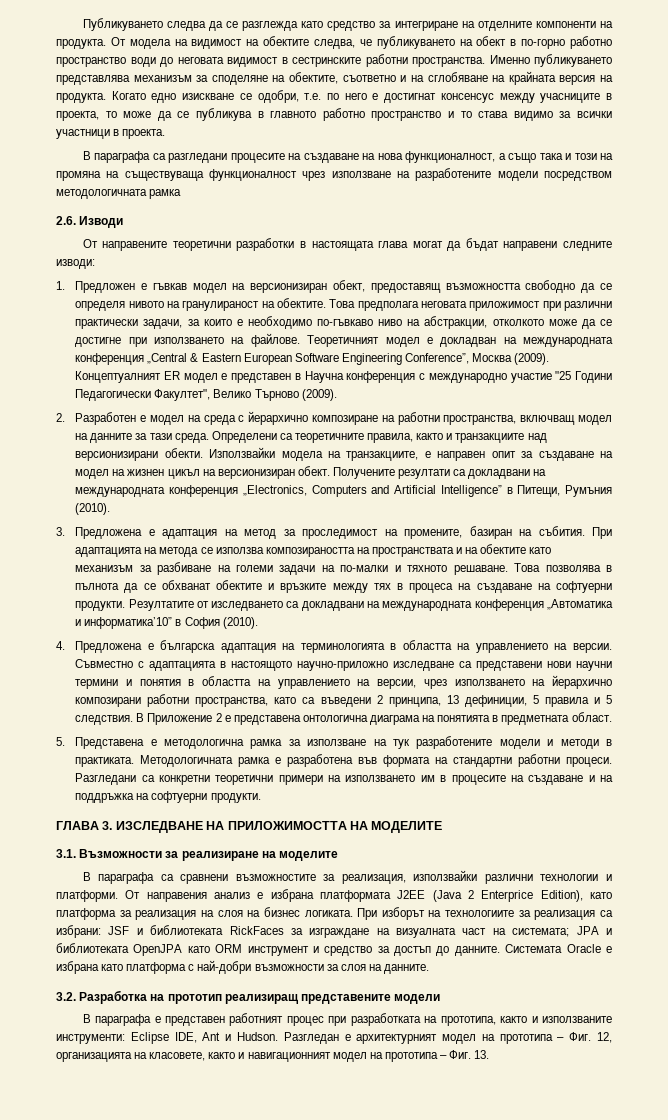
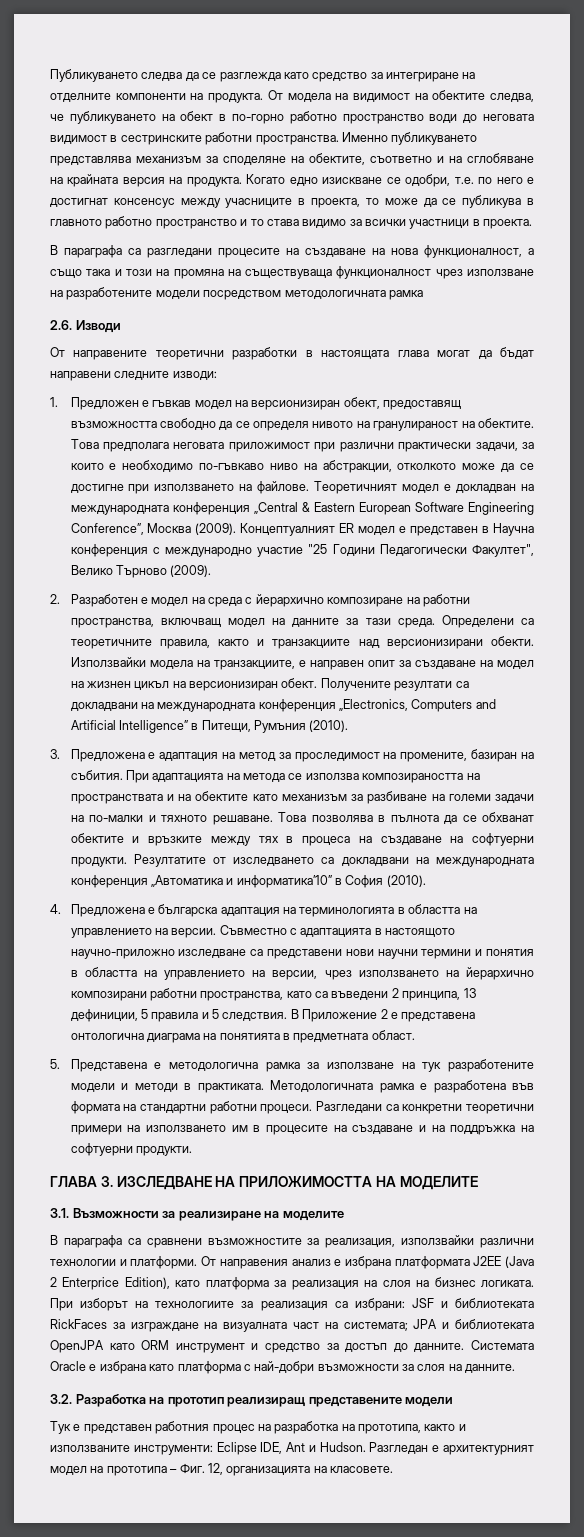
- В параграфа е представен работният процес при разработката на прототипа, както и използваните инструменти: Eclipse IDE, Ant и Hudson.
+ Тук е представен работния процес на разработка на прототипа, както и използваните инструменти: Eclipse IDE, Ant и Hudson.
- Разгледан е архитектурният модел на прототипа – Фиг. 12, организацията на класовете, както и навигационният модел на прототипа – Фиг. 13.
+ Разгледан е архитектурният модел на прототипа – Фиг. 12, организацията на класовете.

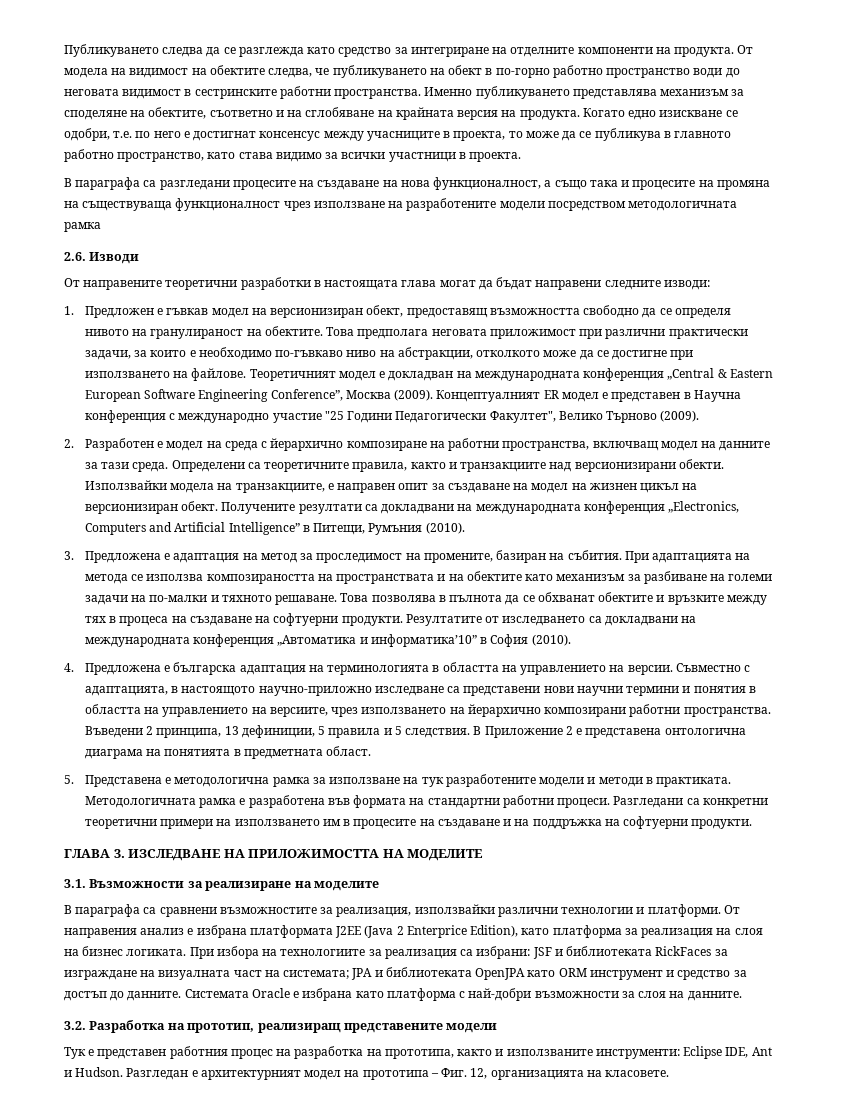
- Когато едно изискване се одобри, т.е. по него е достигнат консенсус между учасниците в проекта, то може да се публикува в главното работно пространство и то става видимо за всички участници в проекта.
+ Когато едно изискване се одобри, т.е. по него е достигнат консенсус между учасниците в проекта, то може да се публикува в главното работно пространство, като става видимо за всички участници в проекта.
- В параграфа са разгледани процесите на създаване на нова функционалност, а също така и този на промяна на съществуваща функционалност чрез използване на разработените модели посредством методологичната рамка
+ В параграфа са разгледани процесите на създаване на нова функционалност, а също така и процесите на промяна на съществуваща функционалност чрез използване на разработените модели посредством методологичната рамка
- Съвместно с адаптацията в настоящото научно-приложно изследване са представени нови научни термини и понятия в областта на управлението на версии, чрез използването на йерархично композирани работни пространства, като са въведени 2 принципа, 13 дефиниции, 5 правила и 5 следствия.
+ Съвместно с адаптацията, в настоящото научно-приложно изследване са представени нови научни термини и понятия в областта на управлението на версиите, чрез използването на йерархично композирани работни пространства. Въведени 2 принципа, 13 дефиниции, 5 правила и 5 следствия.
- При изборът на технологиите за реализация са избрани: JSF и библиотеката RickFaces за изграждане на визуалната част на системата; JPA и библиотеката OpenJPA като ORM инструмент и средство за достъп до данните.
+ При избора на технологиите за реализация са избрани: JSF и библиотеката RickFaces за изграждане на визуалната част на системата; JPA и библиотеката OpenJPA като ORM инструмент и средство за достъп до данните.
- 3.2. Разработка на прототип реализиращ представените модели
+ 3.2. Разработка на прототип, реализиращ представените модели

